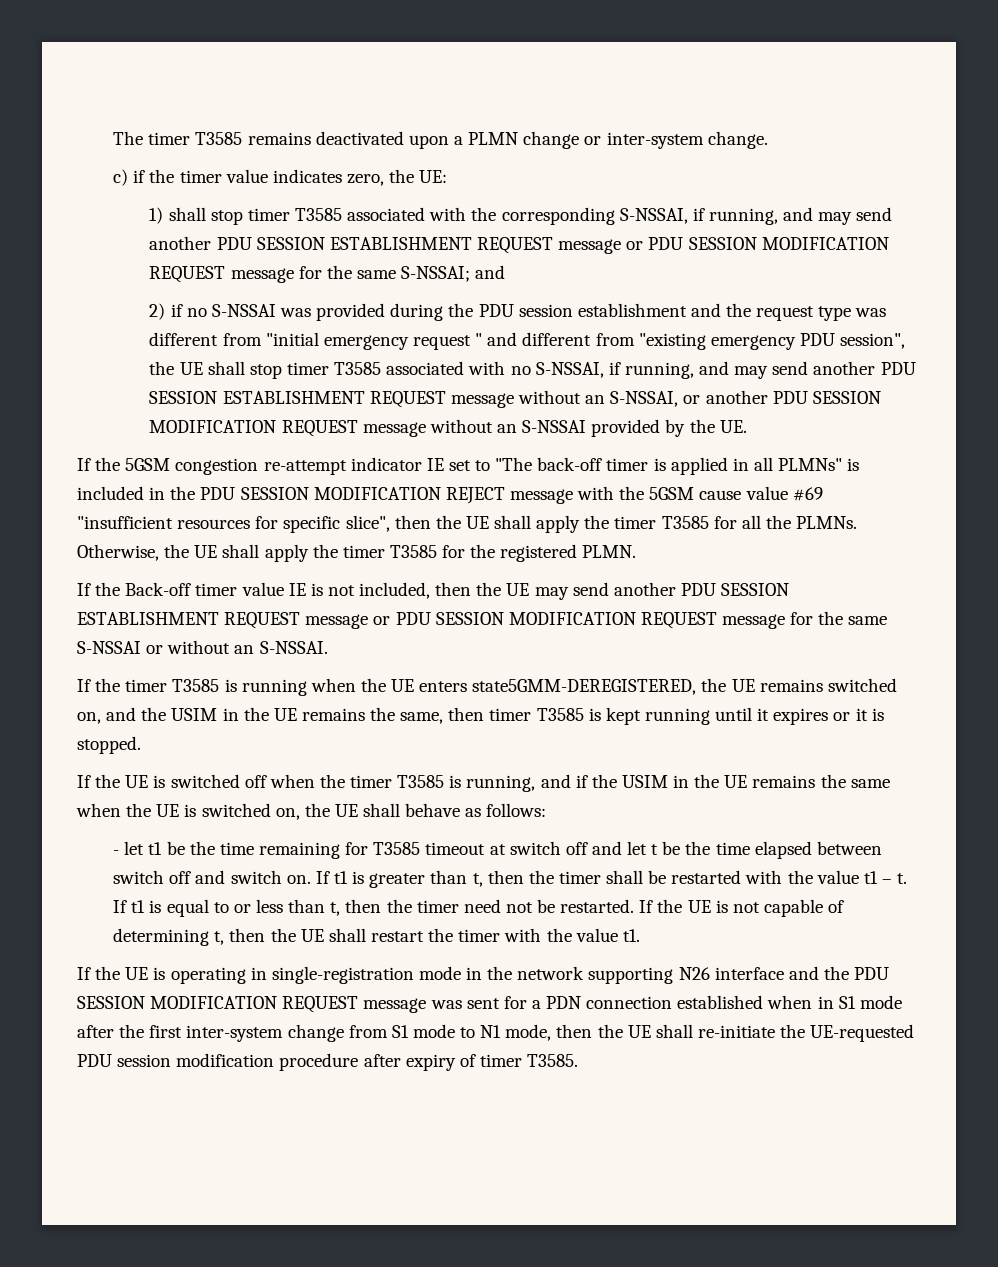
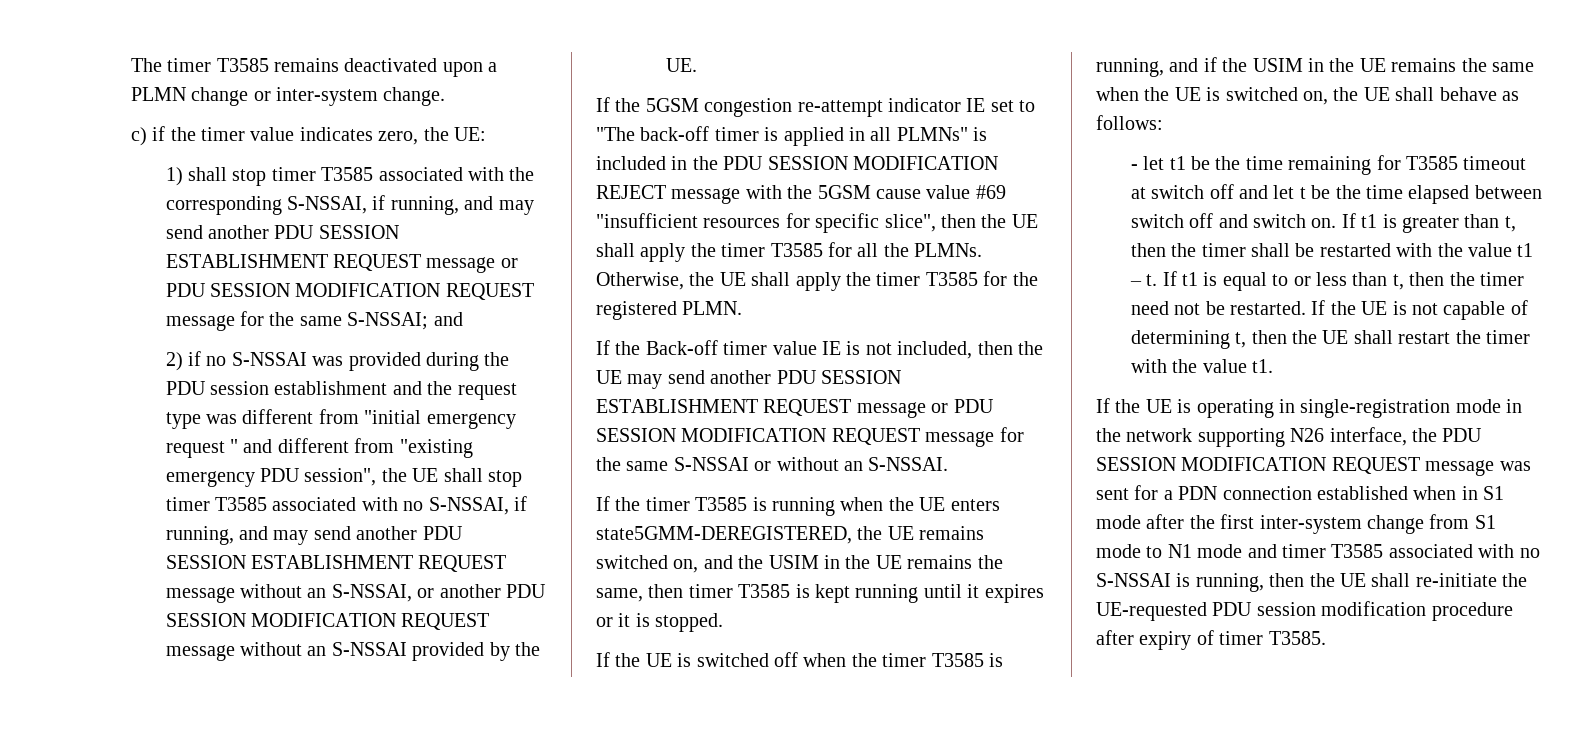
- If the UE is operating in single-registration mode in the network supporting N26 interface and the PDU SESSION MODIFICATION REQUEST message was sent for a PDN connection established when in S1 mode after the first inter-system change from S1 mode to N1 mode, then the UE shall re-initiate the UE-requested PDU session modification procedure after expiry of timer T3585.
+ If the UE is operating in single-registration mode in the network supporting N26 interface, the PDU SESSION MODIFICATION REQUEST message was sent for a PDN connection established when in S1 mode after the first inter-system change from S1 mode to N1 mode and timer T3585 associated with no S-NSSAI is running, then the UE shall re-initiate the UE-requested PDU session modification procedure after expiry of timer T3585.

